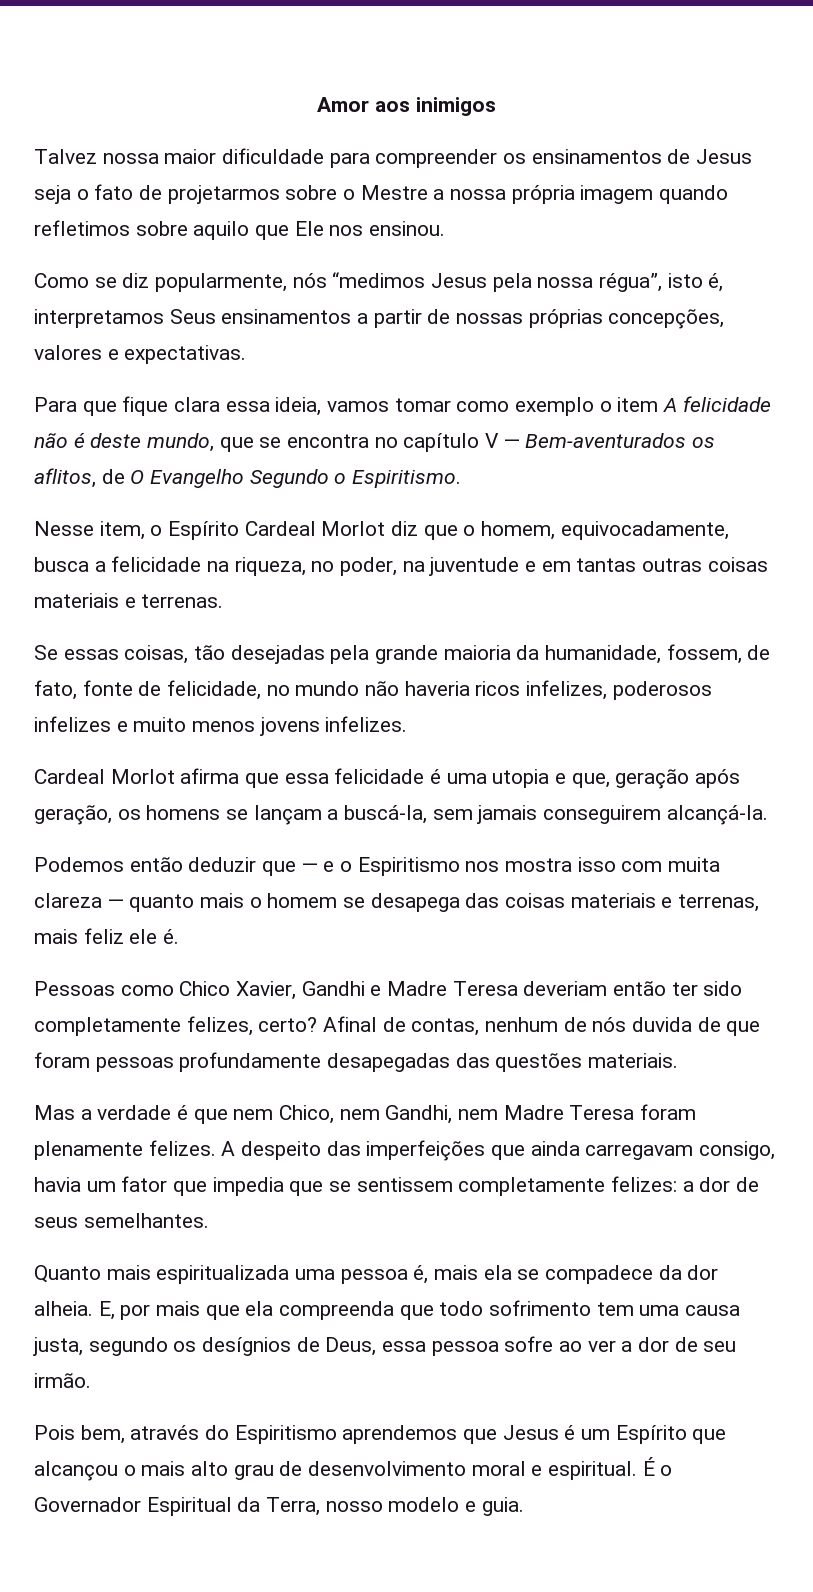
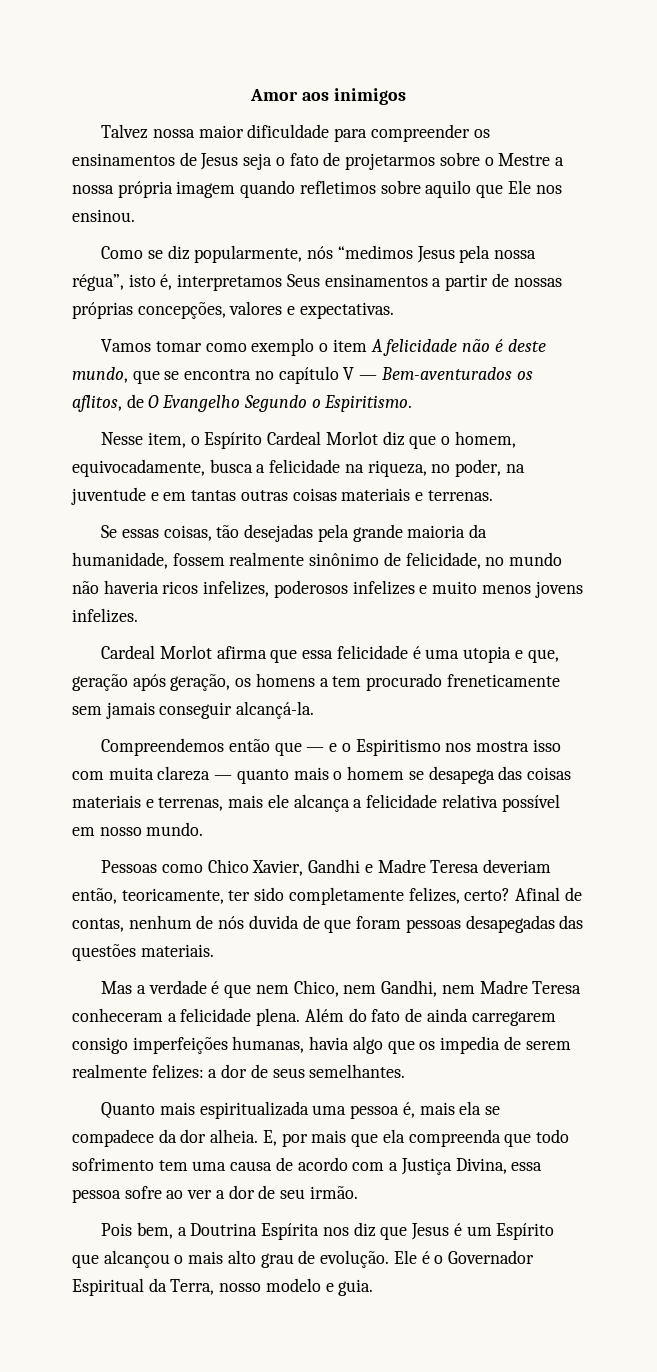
- Para que fique clara essa ideia, vamos tomar como exemplo o item A felicidade não é deste mundo, que se encontra no capítulo V — Bem-aventurados os aflitos, de O Evangelho Segundo o Espiritismo.
+ Vamos tomar como exemplo o item A felicidade não é deste mundo, que se encontra no capítulo V — Bem-aventurados os aflitos, de O Evangelho Segundo o Espiritismo.
- Se essas coisas, tão desejadas pela grande maioria da humanidade, fossem, de fato, fonte de felicidade, no mundo não haveria ricos infelizes, poderosos infelizes e muito menos jovens infelizes.
+ Se essas coisas, tão desejadas pela grande maioria da humanidade, fossem realmente sinônimo de felicidade, no mundo não haveria ricos infelizes, poderosos infelizes e muito menos jovens infelizes.
- Cardeal Morlot afirma que essa felicidade é uma utopia e que, geração após geração, os homens se lançam a buscá-la, sem jamais conseguirem alcançá-la.
+ Cardeal Morlot afirma que essa felicidade é uma utopia e que, geração após geração, os homens a tem procurado freneticamente sem jamais conseguir alcançá-la.
- Podemos então deduzir que — e o Espiritismo nos mostra isso com muita clareza — quanto mais o homem se desapega das coisas materiais e terrenas, mais feliz ele é.
+ Compreendemos então que — e o Espiritismo nos mostra isso com muita clareza — quanto mais o homem se desapega das coisas materiais e terrenas, mais ele alcança a felicidade relativa possível em nosso mundo.
- Pessoas como Chico Xavier, Gandhi e Madre Teresa deveriam então ter sido completamente felizes, certo?
+ Pessoas como Chico Xavier, Gandhi e Madre Teresa deveriam então, teoricamente, ter sido completamente felizes, certo?
- Afinal de contas, nenhum de nós duvida de que foram pessoas profundamente desapegadas das questões materiais.
+ Afinal de contas, nenhum de nós duvida de que foram pessoas desapegadas das questões materiais.
- Mas a verdade é que nem Chico, nem Gandhi, nem Madre Teresa foram plenamente felizes. A despeito das imperfeições que ainda carregavam consigo, havia um fator que impedia que se sentissem completamente felizes: a dor de seus semelhantes.
+ Mas a verdade é que nem Chico, nem Gandhi, nem Madre Teresa conheceram a felicidade plena. Além do fato de ainda carregarem consigo imperfeições humanas, havia algo que os impedia de serem realmente felizes: a dor de seus semelhantes.
- E, por mais que ela compreenda que todo sofrimento tem uma causa justa, segundo os desígnios de Deus, essa pessoa sofre ao ver a dor de seu irmão.
+ E, por mais que ela compreenda que todo sofrimento tem uma causa de acordo com a Justiça Divina, essa pessoa sofre ao ver a dor de seu irmão.
- Pois bem, através do Espiritismo aprendemos que Jesus é um Espírito que alcançou o mais alto grau de desenvolvimento moral e espiritual. É o Governador Espiritual da Terra, nosso modelo e guia.
+ Pois bem, a Doutrina Espírita nos diz que Jesus é um Espírito que alcançou o mais alto grau de evolução. Ele é o Governador Espiritual da Terra, nosso modelo e guia.

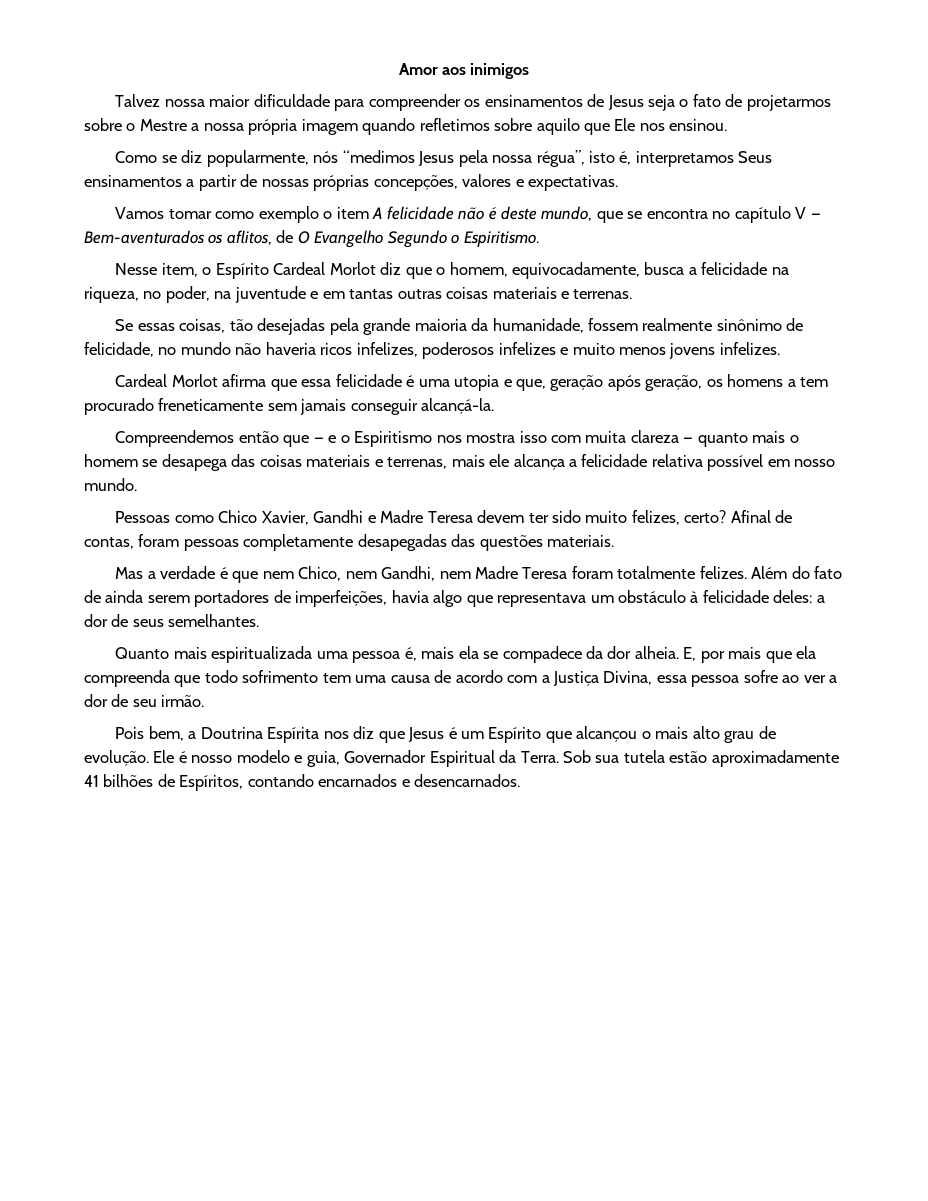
- Pessoas como Chico Xavier, Gandhi e Madre Teresa deveriam então, teoricamente, ter sido completamente felizes, certo?
+ Pessoas como Chico Xavier, Gandhi e Madre Teresa devem ter sido muito felizes, certo?
- Afinal de contas, nenhum de nós duvida de que foram pessoas desapegadas das questões materiais.
+ Afinal de contas, foram pessoas completamente desapegadas das questões materiais.
- Mas a verdade é que nem Chico, nem Gandhi, nem Madre Teresa conheceram a felicidade plena.
+ Mas a verdade é que nem Chico, nem Gandhi, nem Madre Teresa foram totalmente felizes.
- Além do fato de ainda carregarem consigo imperfeições humanas, havia algo que os impedia de serem realmente felizes: a dor de seus semelhantes.
+ Além do fato de ainda serem portadores de imperfeições, havia algo que representava um obstáculo à felicidade deles: a dor de seus semelhantes.
- Ele é o Governador Espiritual da Terra, nosso modelo e guia.
+ Ele é nosso modelo e guia, Governador Espiritual da Terra. Sob sua tutela estão aproximadamente 41 bilhões de Espíritos, contando encarnados e desencarnados.

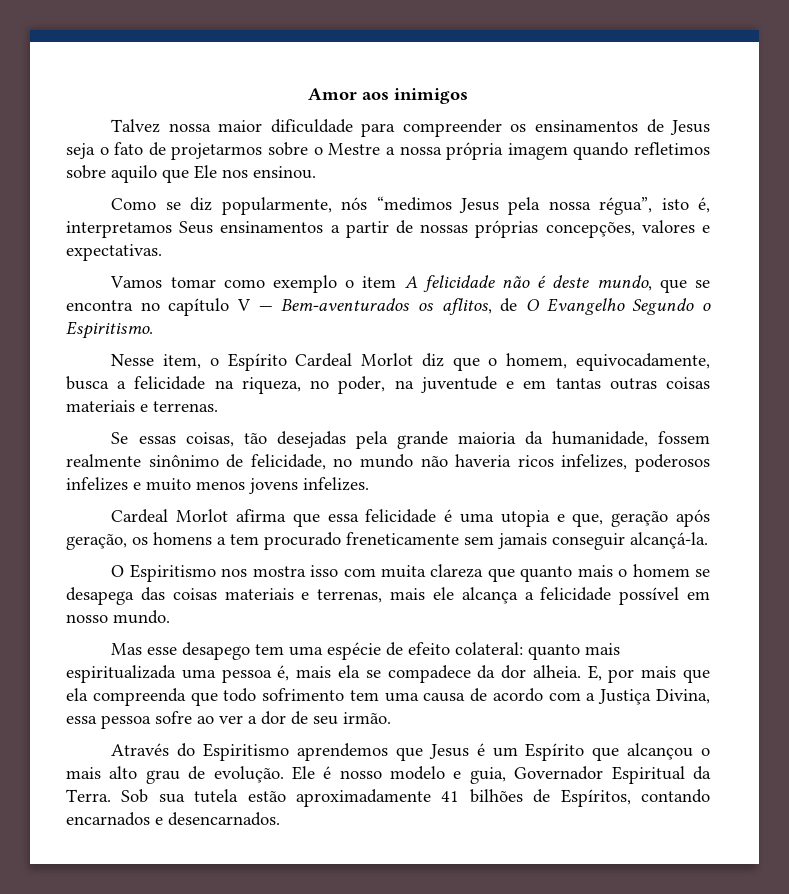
- Compreendemos então que — e o Espiritismo nos mostra isso com muita clareza — quanto mais o homem se desapega das coisas materiais e terrenas, mais ele alcança a felicidade relativa possível em nosso mundo.
+ O Espiritismo nos mostra isso com muita clareza que quanto mais o homem se desapega das coisas materiais e terrenas, mais ele alcança a felicidade possível em nosso mundo.
- Pessoas como Chico Xavier, Gandhi e Madre Teresa devem ter sido muito felizes, certo? Afinal de contas, foram pessoas completamente desapegadas das questões materiais.
- Mas a verdade é que nem Chico, nem Gandhi, nem Madre Teresa foram totalmente felizes. Além do fato de ainda serem portadores de imperfeições, havia algo que representava um obstáculo à felicidade deles: a dor de seus semelhantes.
- Quanto mais espiritualizada uma pessoa é, mais ela se compadece da dor alheia.
+ Mas esse desapego tem uma espécie de efeito colateral: quanto mais espiritualizada uma pessoa é, mais ela se compadece da dor alheia.
- Pois bem, a Doutrina Espírita nos diz que Jesus é um Espírito que alcançou o mais alto grau de evolução.
+ Através do Espiritismo aprendemos que Jesus é um Espírito que alcançou o mais alto grau de evolução.

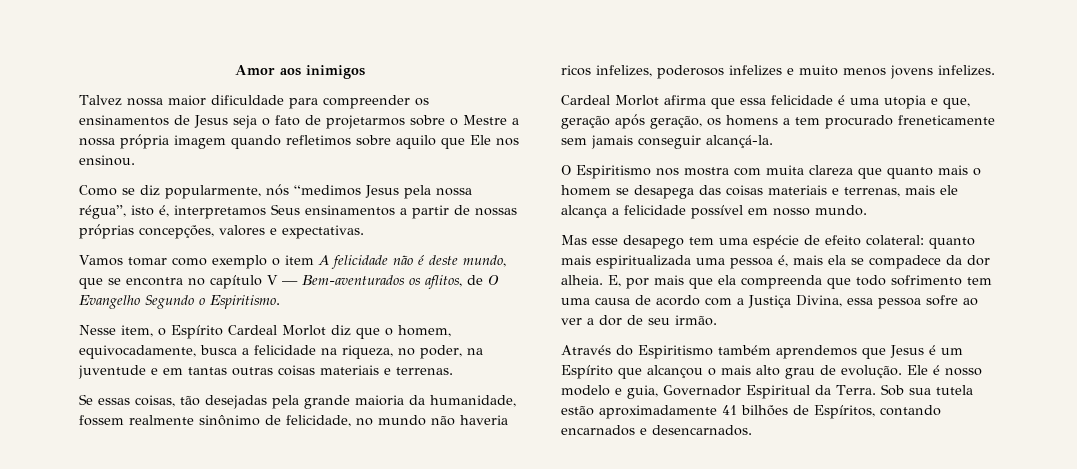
- O Espiritismo nos mostra isso com muita clareza que quanto mais o homem se desapega das coisas materiais e terrenas, mais ele alcança a felicidade possível em nosso mundo.
+ O Espiritismo nos mostra com muita clareza que quanto mais o homem se desapega das coisas materiais e terrenas, mais ele alcança a felicidade possível em nosso mundo.
- Através do Espiritismo aprendemos que Jesus é um Espírito que alcançou o mais alto grau de evolução.
+ Através do Espiritismo também aprendemos que Jesus é um Espírito que alcançou o mais alto grau de evolução.

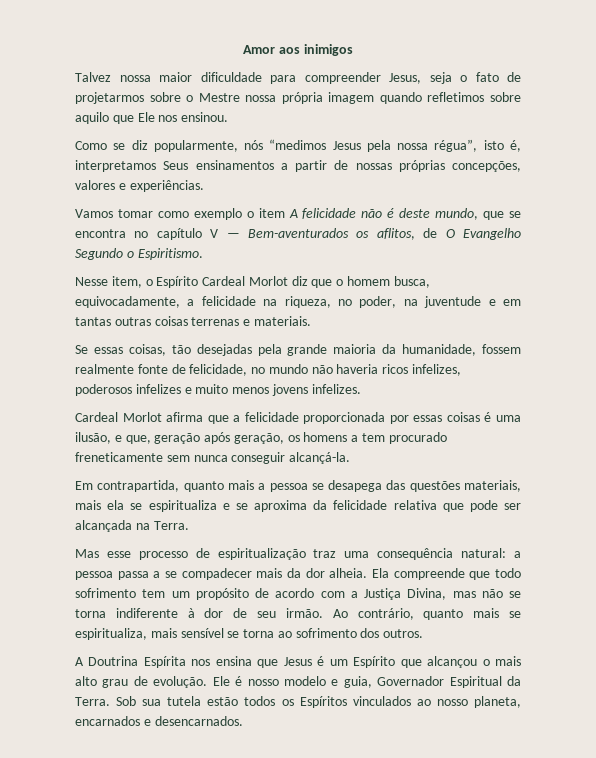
- Talvez nossa maior dificuldade para compreender os ensinamentos de Jesus seja o fato de projetarmos sobre o Mestre a nossa própria imagem quando refletimos sobre aquilo que Ele nos ensinou.
+ Talvez nossa maior dificuldade para compreender Jesus, seja o fato de projetarmos sobre o Mestre nossa própria imagem quando refletimos sobre aquilo que Ele nos ensinou.
- Como se diz popularmente, nós “medimos Jesus pela nossa régua”, isto é, interpretamos Seus ensinamentos a partir de nossas próprias concepções, valores e expectativas.
+ Como se diz popularmente, nós “medimos Jesus pela nossa régua”, isto é, interpretamos Seus ensinamentos a partir de nossas próprias concepções, valores e experiências.
- Nesse item, o Espírito Cardeal Morlot diz que o homem, equivocadamente, busca a felicidade na riqueza, no poder, na juventude e em tantas outras coisas materiais e terrenas.
+ Nesse item, o Espírito Cardeal Morlot diz que o homem busca, equivocadamente, a felicidade na riqueza, no poder, na juventude e em tantas outras coisas terrenas e materiais.
- Se essas coisas, tão desejadas pela grande maioria da humanidade, fossem realmente sinônimo de felicidade, no mundo não haveria ricos infelizes, poderosos infelizes e muito menos jovens infelizes.
+ Se essas coisas, tão desejadas pela grande maioria da humanidade, fossem realmente fonte de felicidade, no mundo não haveria ricos infelizes, poderosos infelizes e muito menos jovens infelizes.
- Cardeal Morlot afirma que essa felicidade é uma utopia e que, geração após geração, os homens a tem procurado freneticamente sem jamais conseguir alcançá-la.
+ Cardeal Morlot afirma que a felicidade proporcionada por essas coisas é uma ilusão, e que, geração após geração, os homens a tem procurado freneticamente sem nunca conseguir alcançá-la.
- O Espiritismo nos mostra com muita clareza que quanto mais o homem se desapega das coisas materiais e terrenas, mais ele alcança a felicidade possível em nosso mundo.
- Mas esse desapego tem uma espécie de efeito colateral: quanto mais espiritualizada uma pessoa é, mais ela se compadece da dor alheia. E, por mais que ela compreenda que todo sofrimento tem uma causa de acordo com a Justiça Divina, essa pessoa sofre ao ver a dor de seu irmão.
- Através do Espiritismo também aprendemos que Jesus é um Espírito que alcançou o mais alto grau de evolução.
+ Em contrapartida, quanto mais a pessoa se desapega das questões materiais, mais ela se espiritualiza e se aproxima da felicidade relativa que pode ser alcançada na Terra.
+ Mas esse processo de espiritualização traz uma consequência natural: a pessoa passa a se compadecer mais da dor alheia. Ela compreende que todo sofrimento tem um propósito de acordo com a Justiça Divina, mas não se torna indiferente à dor de seu irmão. Ao contrário, quanto mais se espiritualiza, mais sensível se torna ao sofrimento dos outros.
+ A Doutrina Espírita nos ensina que Jesus é um Espírito que alcançou o mais alto grau de evolução.
- Sob sua tutela estão aproximadamente 41 bilhões de Espíritos, contando encarnados e desencarnados.
+ Sob sua tutela estão todos os Espíritos vinculados ao nosso planeta, encarnados e desencarnados.

